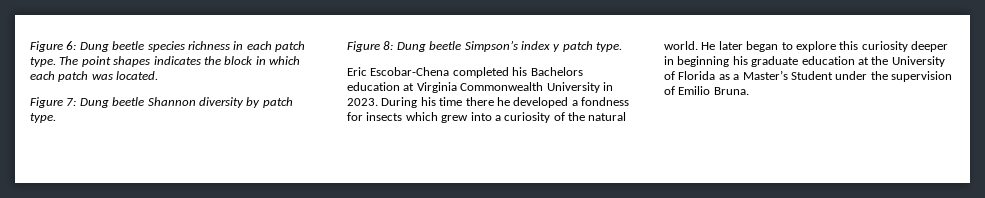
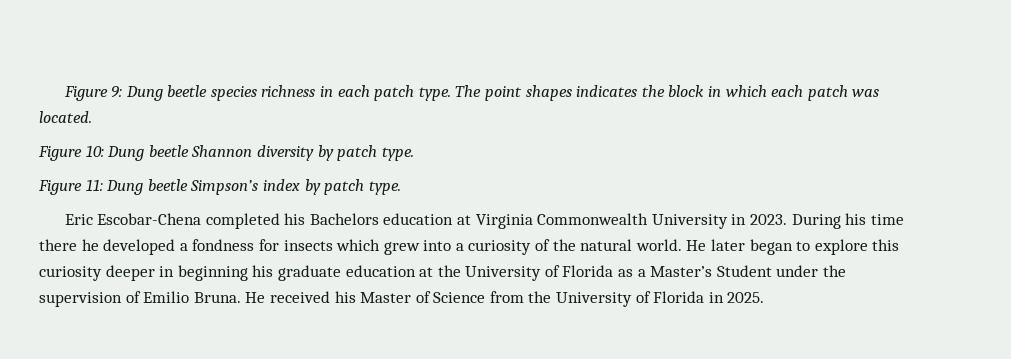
- Figure 6: Dung beetle species richness in each patch type.
+ Figure 9: Dung beetle species richness in each patch type.
- Figure 7: Dung beetle Shannon diversity by patch type.
+ Figure 10: Dung beetle Shannon diversity by patch type.
- Figure 8: Dung beetle Simpson’s index y patch type.
+ Figure 11: Dung beetle Simpson’s index by patch type.
+ He received his Master of Science from the University of Florida in 2025.

